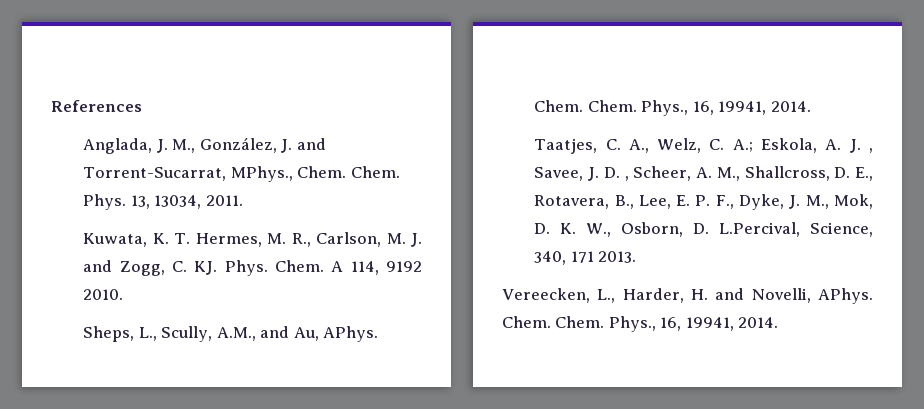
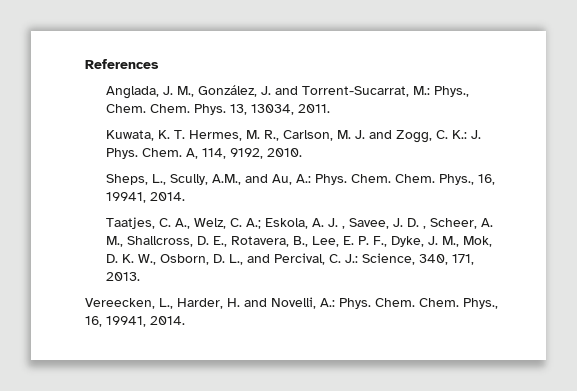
- Anglada, J. M., González, J. and Torrent-Sucarrat, MPhys., Chem.
+ Anglada, J. M., González, J. and Torrent-Sucarrat, M.: Phys., Chem.
- Kuwata, K. T. Hermes, M. R., Carlson, M. J. and Zogg, C. KJ. Phys. Chem. A 114, 9192 2010.
+ Kuwata, K. T. Hermes, M. R., Carlson, M. J. and Zogg, C. K.: J. Phys. Chem. A, 114, 9192, 2010.
- Sheps, L., Scully, A.M., and Au, APhys.
+ Sheps, L., Scully, A.M., and Au, A.: Phys.
- Taatjes, C. A., Welz, C. A.; Eskola, A. J. , Savee, J. D. , Scheer, A. M., Shallcross, D. E., Rotavera, B., Lee, E. P. F., Dyke, J. M., Mok, D. K. W., Osborn, D. L.Percival, Science, 340, 171 2013.
+ Taatjes, C. A., Welz, C. A.; Eskola, A. J. , Savee, J. D. , Scheer, A. M., Shallcross, D. E., Rotavera, B., Lee, E. P. F., Dyke, J. M., Mok, D. K. W., Osborn, D. L., and Percival, C. J.: Science, 340, 171, 2013.
- Vereecken, L., Harder, H. and Novelli, APhys.
+ Vereecken, L., Harder, H. and Novelli, A.: Phys.

